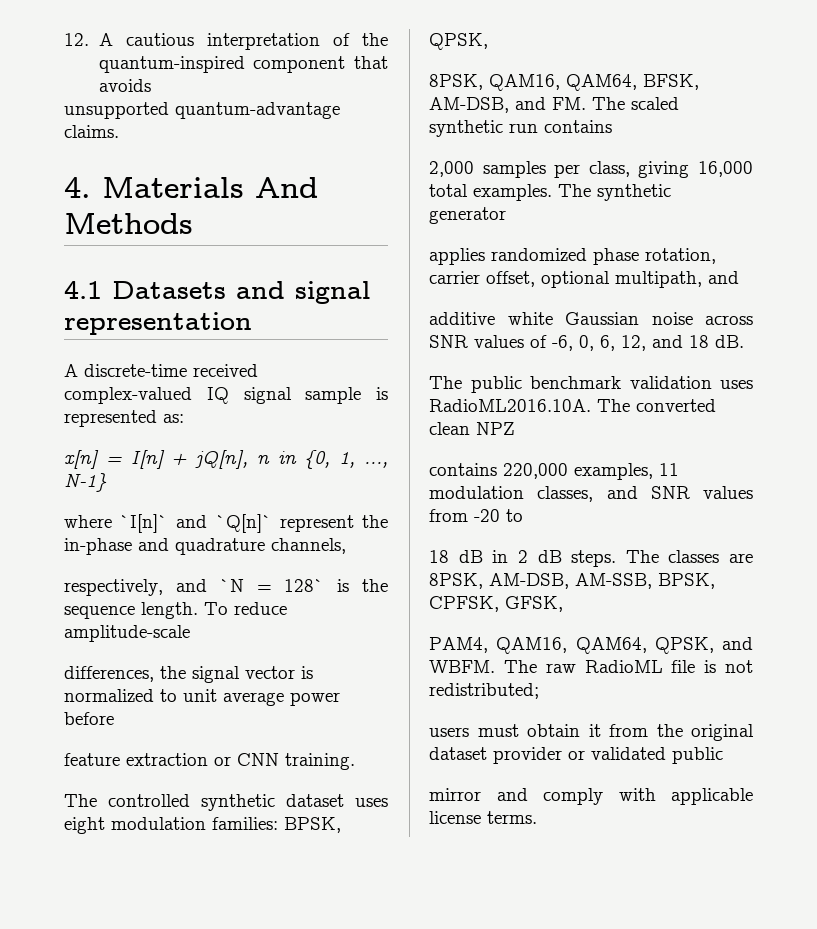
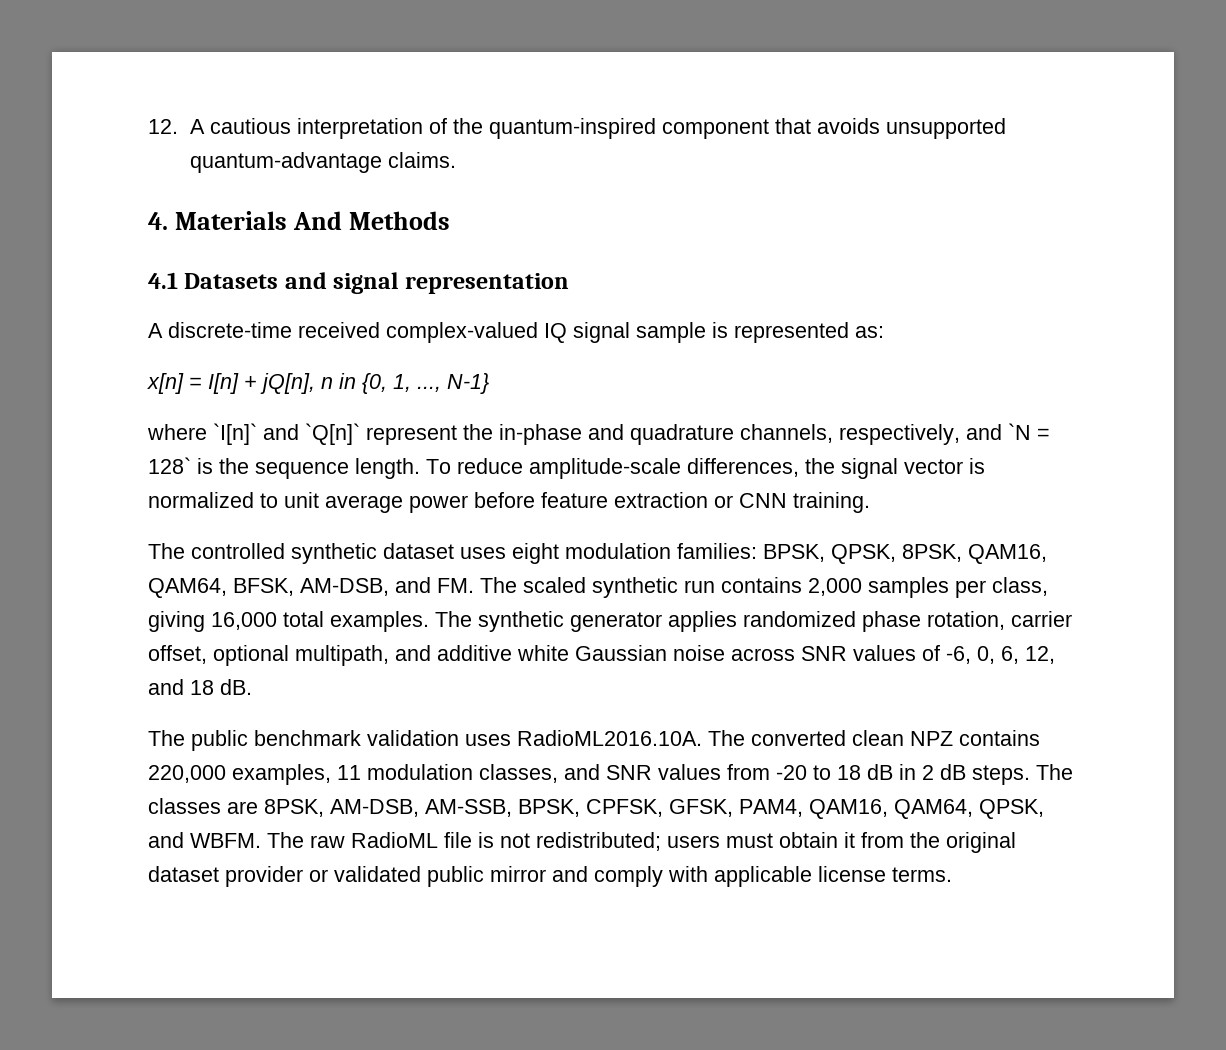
- 12. A cautious interpretation of the quantum-inspired component that avoids
- unsupported quantum-advantage claims.
+ 12. A cautious interpretation of the quantum-inspired component that avoids unsupported quantum-advantage claims.
- where `I[n]` and `Q[n]` represent the in-phase and quadrature channels,
- respectively, and `N = 128` is the sequence length.
+ where `I[n]` and `Q[n]` represent the in-phase and quadrature channels, respectively, and `N = 128` is the sequence length.
- To reduce amplitude-scale
- differences, the signal vector is normalized to unit average power before
- feature extraction or CNN training.
+ To reduce amplitude-scale differences, the signal vector is normalized to unit average power before feature extraction or CNN training.
- The controlled synthetic dataset uses eight modulation families: BPSK, QPSK,
- 8PSK, QAM16, QAM64, BFSK, AM-DSB, and FM. The scaled synthetic run contains
- 2,000 samples per class, giving 16,000 total examples.
+ The controlled synthetic dataset uses eight modulation families: BPSK, QPSK, 8PSK, QAM16, QAM64, BFSK, AM-DSB, and FM. The scaled synthetic run contains 2,000 samples per class, giving 16,000 total examples.
- The synthetic generator
- applies randomized phase rotation, carrier offset, optional multipath, and
- additive white Gaussian noise across SNR values of -6, 0, 6, 12, and 18 dB.
+ The synthetic generator applies randomized phase rotation, carrier offset, optional multipath, and additive white Gaussian noise across SNR values of -6, 0, 6, 12, and 18 dB.
- The public benchmark validation uses RadioML2016.10A. The converted clean NPZ
- contains 220,000 examples, 11 modulation classes, and SNR values from -20 to
- 18 dB in 2 dB steps.
+ The public benchmark validation uses RadioML2016.10A. The converted clean NPZ contains 220,000 examples, 11 modulation classes, and SNR values from -20 to 18 dB in 2 dB steps.
- The classes are 8PSK, AM-DSB, AM-SSB, BPSK, CPFSK, GFSK,
- PAM4, QAM16, QAM64, QPSK, and WBFM.
+ The classes are 8PSK, AM-DSB, AM-SSB, BPSK, CPFSK, GFSK, PAM4, QAM16, QAM64, QPSK, and WBFM.
- The raw RadioML file is not redistributed;
- users must obtain it from the original dataset provider or validated public
- mirror and comply with applicable license terms.
+ The raw RadioML file is not redistributed; users must obtain it from the original dataset provider or validated public mirror and comply with applicable license terms.

